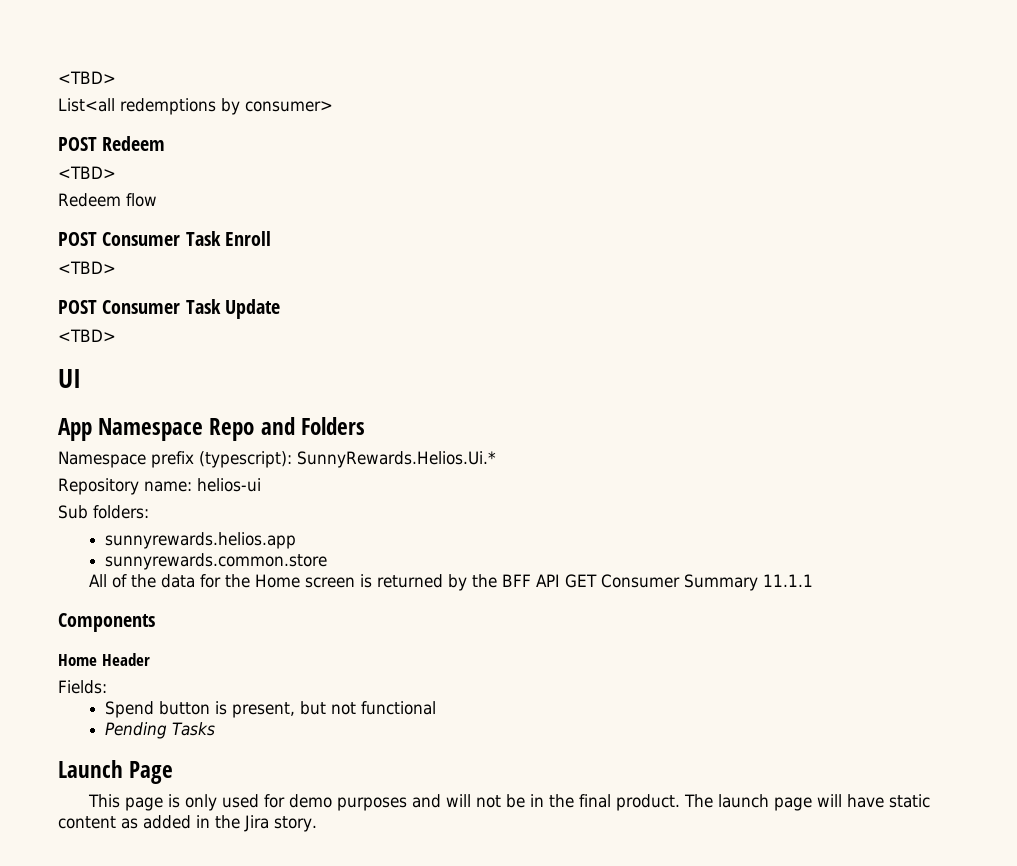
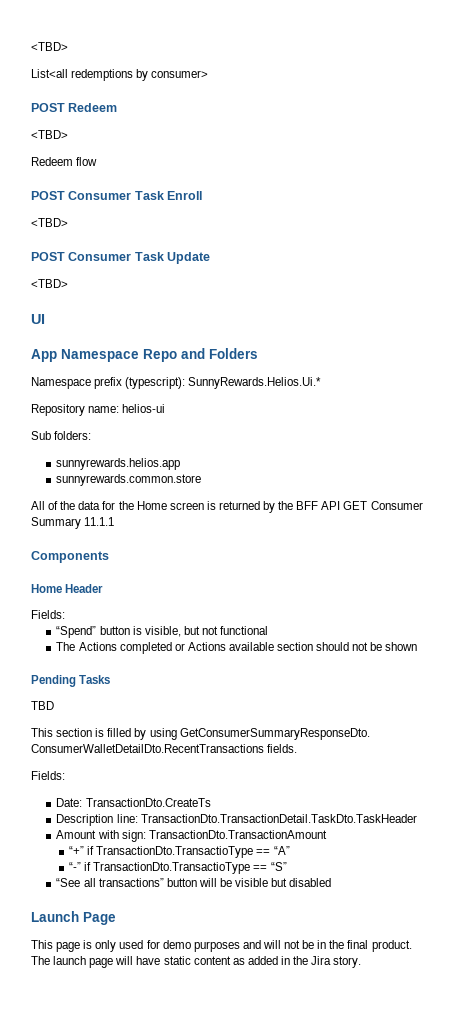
- Spend button is present, but not functional
+ “Spend” button is visible, but not functional
+ The Actions completed or Actions available section should not be shown
  Pending Tasks
+ TBD
+ This section is filled by using GetConsumerSummaryResponseDto. ConsumerWalletDetailDto.RecentTransactions fields.
+ Fields:
+ Date: TransactionDto.CreateTs
+ Description line: TransactionDto.TransactionDetail.TaskDto.TaskHeader
+ Amount with sign: TransactionDto.TransactionAmount
+ “+” if TransactionDto.TransactioType == “A”
+ “-” if TransactionDto.TransactioType == “S”
+ “See all transactions” button will be visible but disabled

